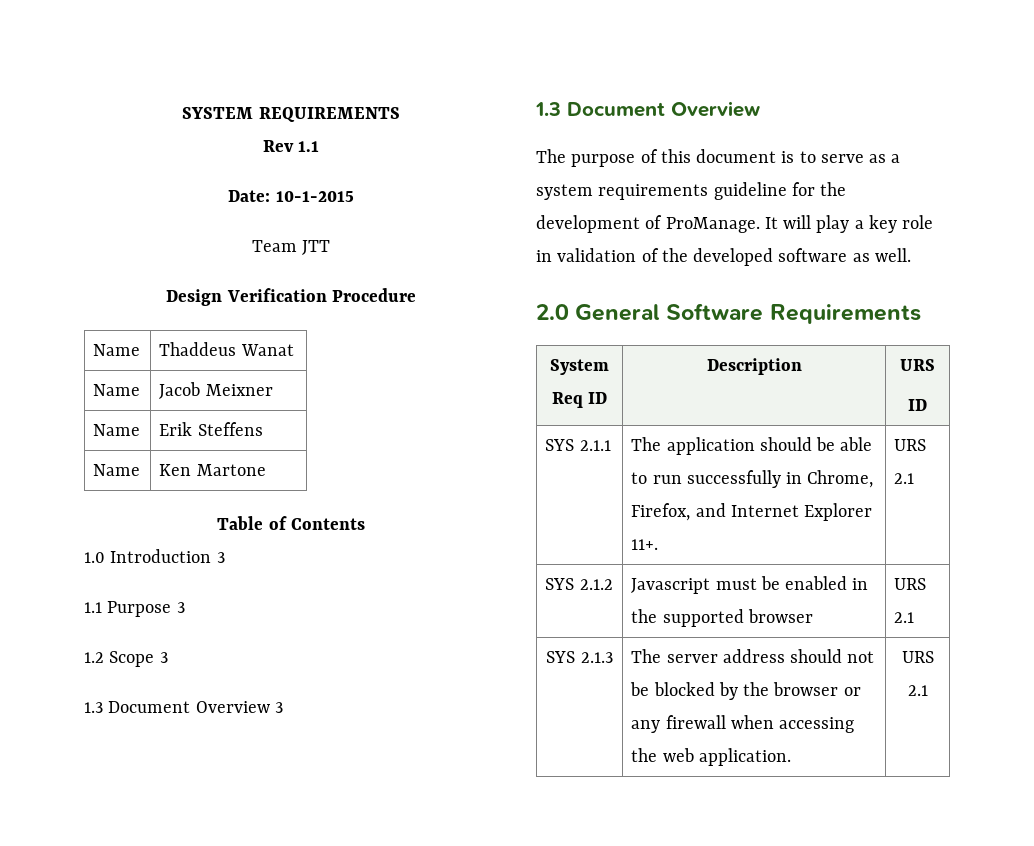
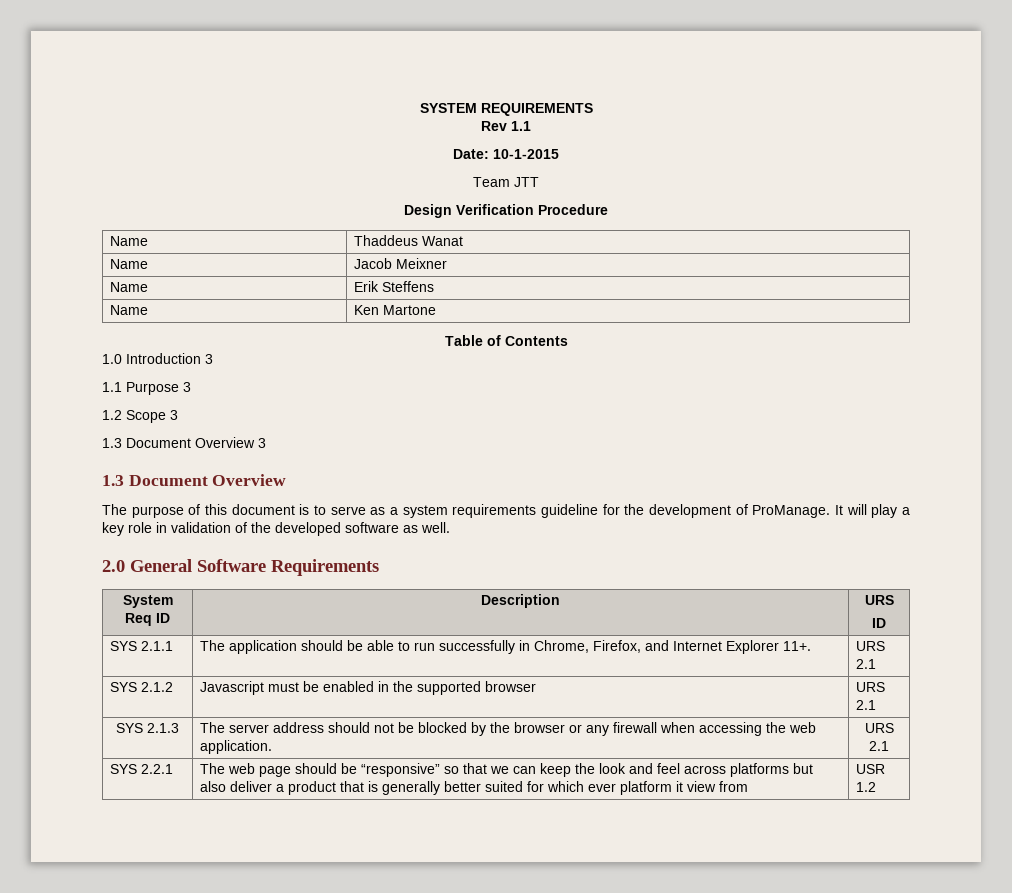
+ SYS 2.2.1 | The web page should be “responsive” so that we can keep the look and feel across platforms but also deliver a product that is generally better suited for which ever platform it view from | USR 1.2

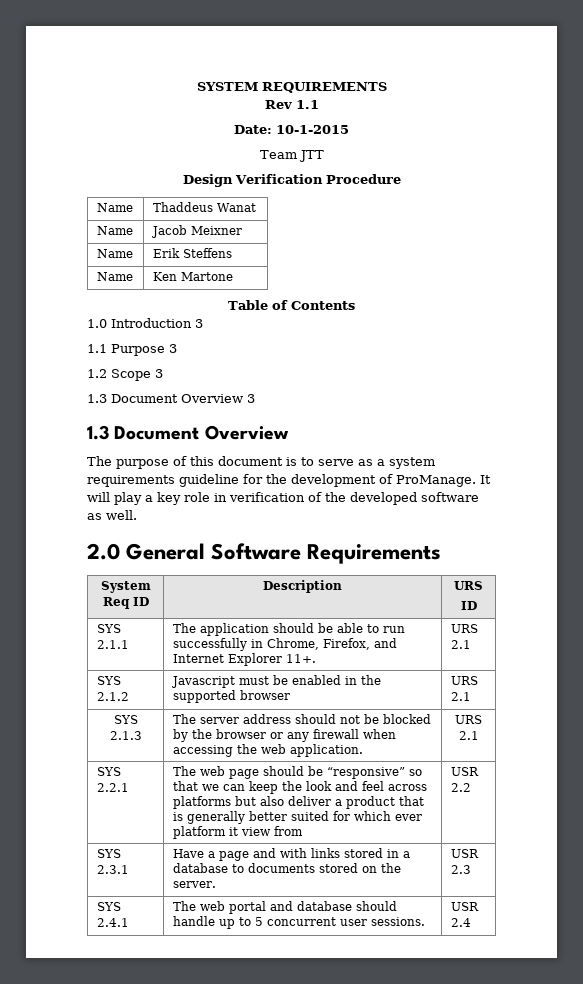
- It will play a key role in validation of the developed software as well.
+ It will play a key role in verification of the developed software as well.
- SYS 2.2.1 | The web page should be “responsive” so that we can keep the look and feel across platforms but also deliver a product that is generally better suited for which ever platform it view from | USR 1.2
+ SYS 2.2.1 | The web page should be “responsive” so that we can keep the look and feel across platforms but also deliver a product that is generally better suited for which ever platform it view from | USR 2.2
+ SYS 2.3.1 | Have a page and with links stored in a database to documents stored on the server. | USR 2.3
+ SYS 2.4.1 | The web portal and database should handle up to 5 concurrent user sessions. | USR 2.4

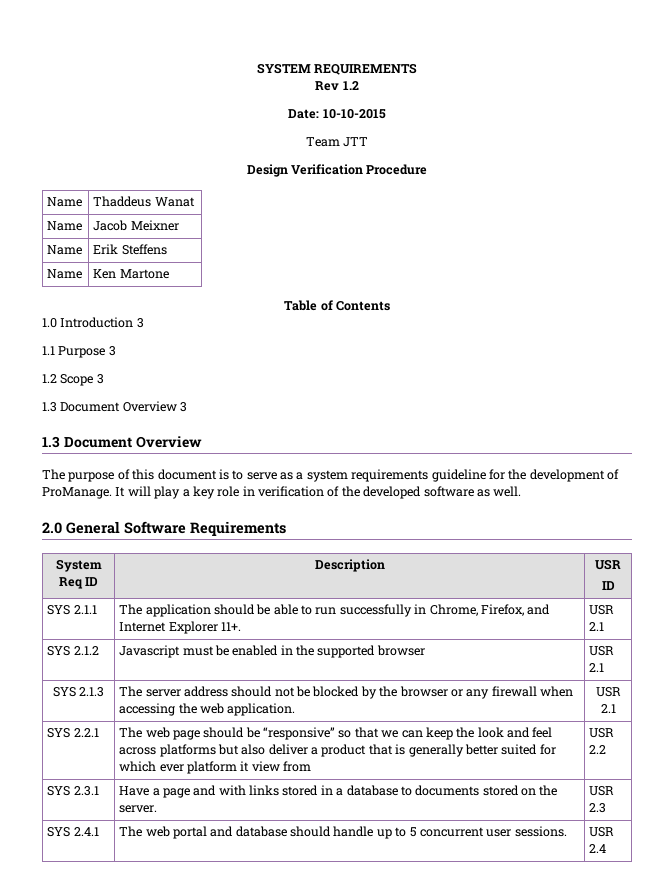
- Rev 1.1
+ Rev 1.2
- Date: 10-1-2015
+ Date: 10-10-2015
- System Req ID | Description | URS
+ System Req ID | Description | USR
- SYS 2.1.1 | The application should be able to run successfully in Chrome, Firefox, and Internet Explorer 11+. | URS 2.1
+ SYS 2.1.1 | The application should be able to run successfully in Chrome, Firefox, and Internet Explorer 11+. | USR 2.1
- SYS 2.1.2 | Javascript must be enabled in the supported browser | URS 2.1
+ SYS 2.1.2 | Javascript must be enabled in the supported browser | USR 2.1
- SYS 2.1.3 | The server address should not be blocked by the browser or any firewall when accessing the web application. | URS 2.1
+ SYS 2.1.3 | The server address should not be blocked by the browser or any firewall when accessing the web application. | USR 2.1

